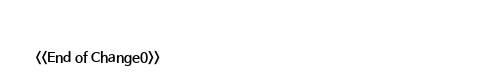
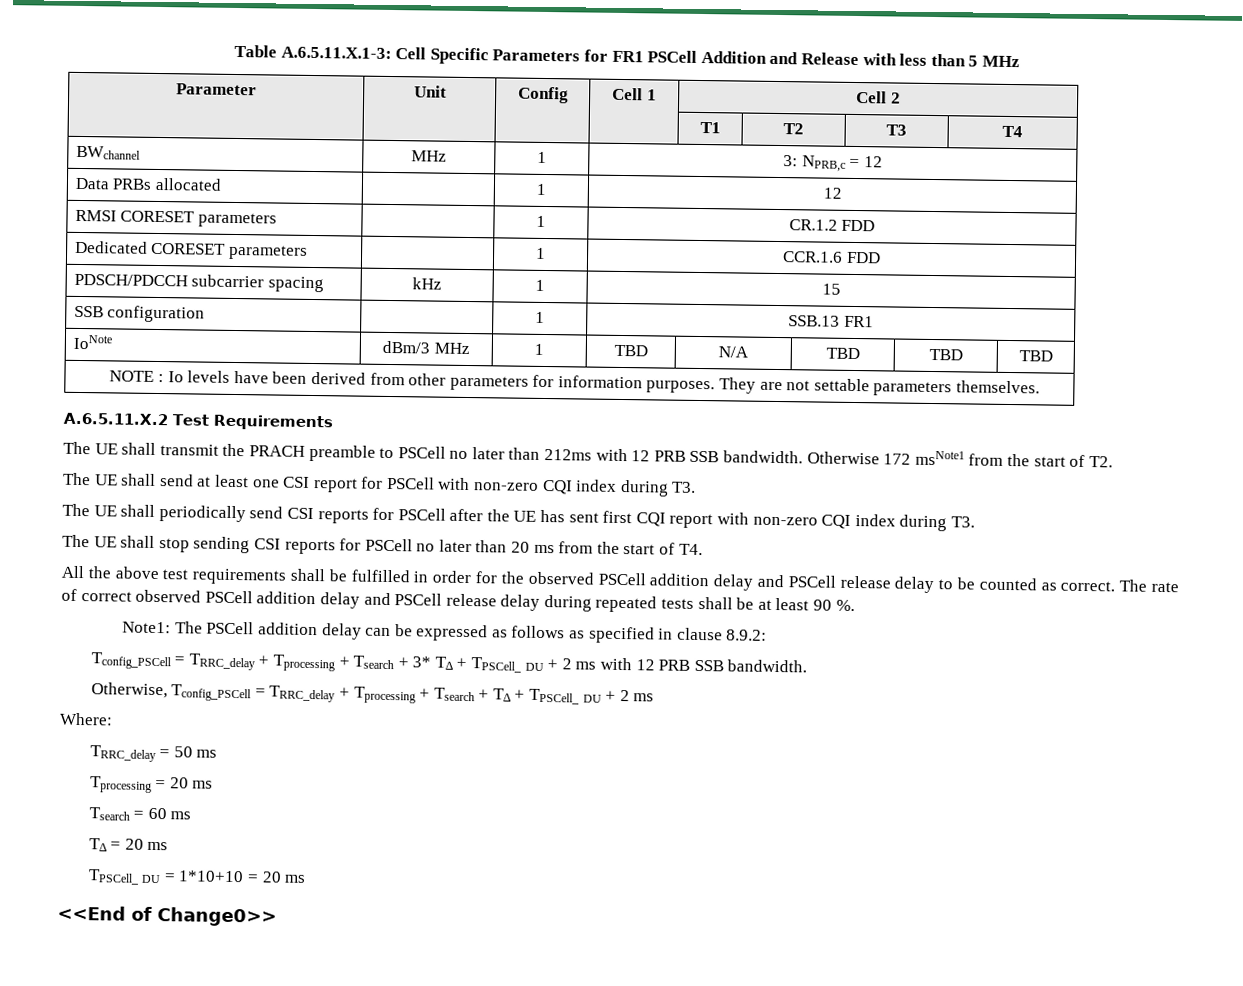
+ Table A.6.5.11.X.1-3: Cell Specific Parameters for FR1 PSCell Addition and Release with less than 5 MHz
+ Parameter | Unit | Config | Cell 1 | Cell 2
+ | | | | T1 | T2 | T3 | T4
+ BWchannel | MHz | 1 | 3: NPRB,c = 12
+ Data PRBs allocated | | 1 | 12
+ RMSI CORESET parameters | | 1 | CR.1.2 FDD
+ Dedicated CORESET parameters | | 1 | CCR.1.6 FDD
+ PDSCH/PDCCH subcarrier spacing | kHz | 1 | 15
+ SSB configuration | | 1 | SSB.13 FR1
+ IoNote | dBm/3 MHz | 1 | TBD | N/A | TBD | TBD | TBD
+ NOTE : Io levels have been derived from other parameters for information purposes. They are not settable parameters themselves.
+ A.6.5.11.X.2 Test Requirements
+ The UE shall transmit the PRACH preamble to PSCell no later than 212ms with 12 PRB SSB bandwidth. Otherwise 172 msNote1 from the start of T2.
+ The UE shall send at least one CSI report for PSCell with non-zero CQI index during T3.
+ The UE shall periodically send CSI reports for PSCell after the UE has sent first CQI report with non-zero CQI index during T3.
+ The UE shall stop sending CSI reports for PSCell no later than 20 ms from the start of T4.
+ All the above test requirements shall be fulfilled in order for the observed PSCell addition delay and PSCell release delay to be counted as correct. The rate of correct observed PSCell addition delay and PSCell release delay during repeated tests shall be at least 90 %.
+ Note1: The PSCell addition delay can be expressed as follows as specified in clause 8.9.2:
+ Tconfig_PSCell = TRRC_delay + Tprocessing + Tsearch + 3* T∆ + TPSCell_ DU + 2 ms with 12 PRB SSB bandwidth.
+ Otherwise, Tconfig_PSCell = TRRC_delay + Tprocessing + Tsearch + T∆ + TPSCell_ DU + 2 ms
+ Where:
+ TRRC_delay = 50 ms
+ Tprocessing = 20 ms
+ Tsearch = 60 ms
+ T∆ = 20 ms
+ TPSCell_ DU = 1*10+10 = 20 ms

